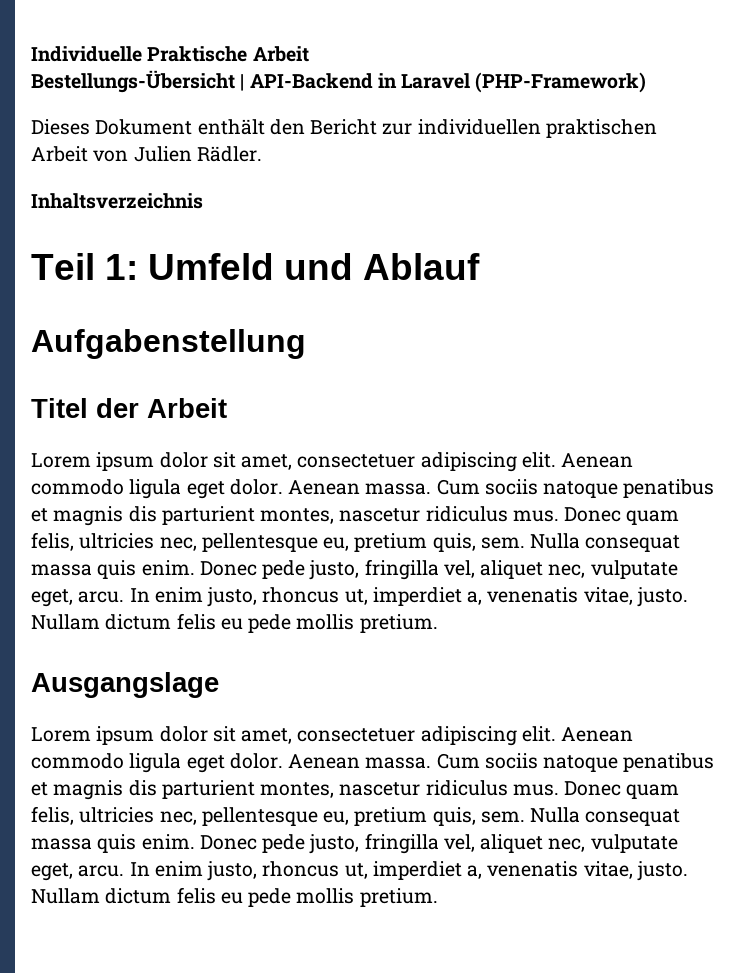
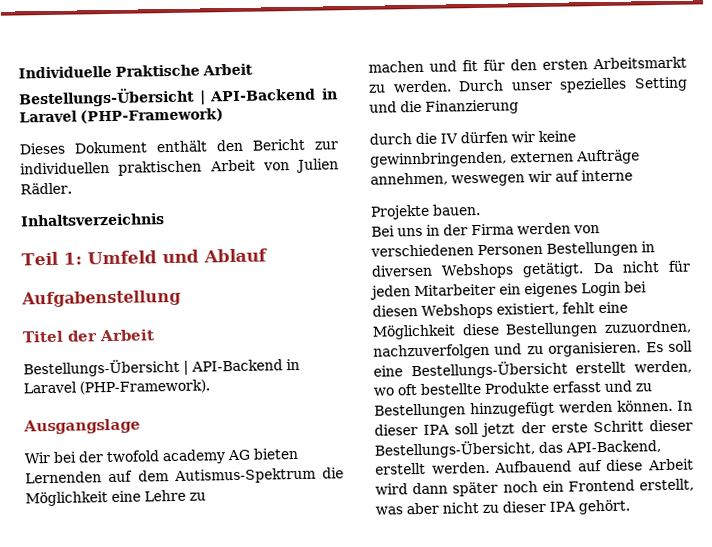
  Titel der Arbeit
- Lorem ipsum dolor sit amet, consectetuer adipiscing elit. Aenean commodo ligula eget dolor. Aenean massa. Cum sociis natoque penatibus et magnis dis parturient montes, nascetur ridiculus mus. Donec quam felis, ultricies nec, pellentesque eu, pretium quis, sem. Nulla consequat massa quis enim. Donec pede justo, fringilla vel, aliquet nec, vulputate eget, arcu. In enim justo, rhoncus ut, imperdiet a, venenatis vitae, justo. Nullam dictum felis eu pede mollis pretium.
+ Bestellungs-Übersicht | API-Backend in Laravel (PHP-Framework).
  Ausgangslage
- Lorem ipsum dolor sit amet, consectetuer adipiscing elit. Aenean commodo ligula eget dolor. Aenean massa. Cum sociis natoque penatibus et magnis dis parturient montes, nascetur ridiculus mus. Donec quam felis, ultricies nec, pellentesque eu, pretium quis, sem. Nulla consequat massa quis enim. Donec pede justo, fringilla vel, aliquet nec, vulputate eget, arcu. In enim justo, rhoncus ut, imperdiet a, venenatis vitae, justo. Nullam dictum felis eu pede mollis pretium.
+ Wir bei der twofold academy AG bieten Lernenden auf dem Autismus-Spektrum die Möglichkeit eine Lehre zu
+ machen und fit für den ersten Arbeitsmarkt zu werden. Durch unser spezielles Setting und die Finanzierung
+ durch die IV dürfen wir keine gewinnbringenden, externen Aufträge annehmen, weswegen wir auf interne
+ Projekte bauen.
+ Bei uns in der Firma werden von verschiedenen Personen Bestellungen in diversen Webshops getätigt. Da nicht für jeden Mitarbeiter ein eigenes Login bei diesen Webshops existiert, fehlt eine Möglichkeit diese Bestellungen zuzuordnen, nachzuverfolgen und zu organisieren. Es soll eine Bestellungs-Übersicht erstellt werden, wo oft bestellte Produkte erfasst und zu Bestellungen hinzugefügt werden können. In dieser IPA soll jetzt der erste Schritt dieser Bestellungs-Übersicht, das API-Backend, erstellt werden. Aufbauend auf diese Arbeit wird dann später noch ein Frontend erstellt, was aber nicht zu dieser IPA gehört.

